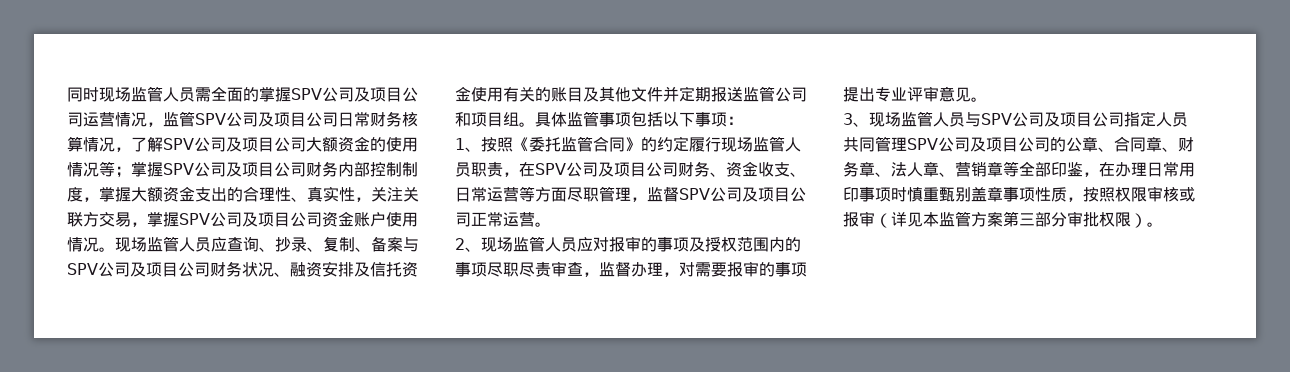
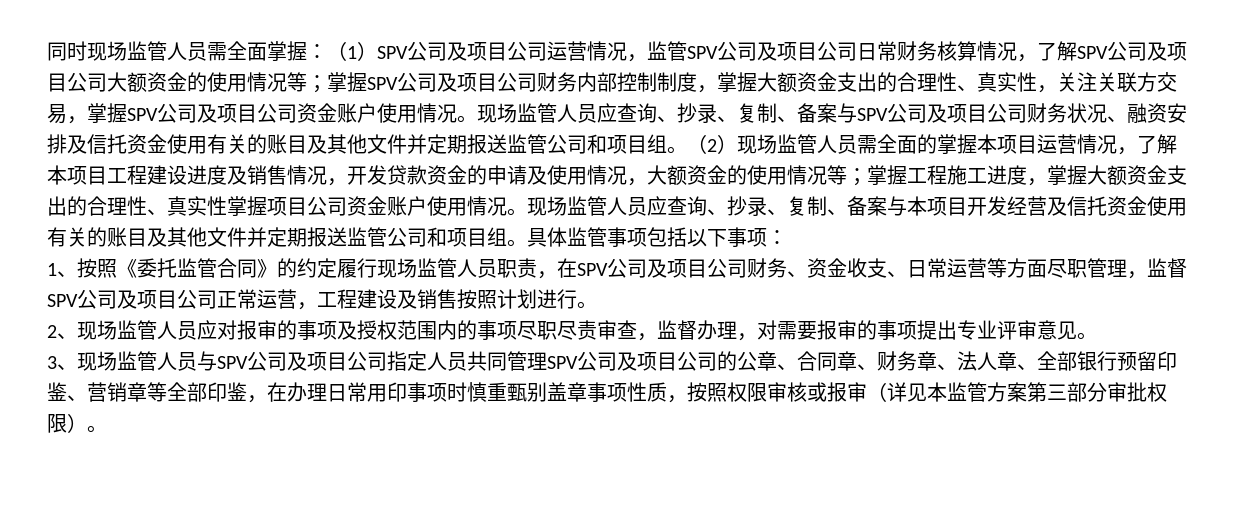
- 同时现场监管人员需全面的掌握SPV公司及项目公司运营情况，监管SPV公司及项目公司日常财务核算情况，了解SPV公司及项目公司大额资金的使用情况等；
+ 同时现场监管人员需全面掌握：（1）SPV公司及项目公司运营情况，监管SPV公司及项目公司日常财务核算情况，了解SPV公司及项目公司大额资金的使用情况等；
+ （2）现场监管人员需全面的掌握本项目运营情况，了解本项目工程建设进度及销售情况，开发贷款资金的申请及使用情况，大额资金的使用情况等；掌握工程施工进度，掌握大额资金支出的合理性、真实性掌握项目公司资金账户使用情况。现场监管人员应查询、抄录、复制、备案与本项目开发经营及信托资金使用有关的账目及其他文件并定期报送监管公司和项目组。
- 1、按照《委托监管合同》的约定履行现场监管人员职责，在SPV公司及项目公司财务、资金收支、日常运营等方面尽职管理，监督SPV公司及项目公司正常运营。
+ 1、按照《委托监管合同》的约定履行现场监管人员职责，在SPV公司及项目公司财务、资金收支、日常运营等方面尽职管理，监督SPV公司及项目公司正常运营，工程建设及销售按照计划进行。
- 3、现场监管人员与SPV公司及项目公司指定人员共同管理SPV公司及项目公司的公章、合同章、财务章、法人章、营销章等全部印鉴，在办理日常用印事项时慎重甄别盖章事项性质，按照权限审核或报审（详见本监管方案第三部分审批权限）。
+ 3、现场监管人员与SPV公司及项目公司指定人员共同管理SPV公司及项目公司的公章、合同章、财务章、法人章、全部银行预留印鉴、营销章等全部印鉴，在办理日常用印事项时慎重甄别盖章事项性质，按照权限审核或报审（详见本监管方案第三部分审批权限）。

